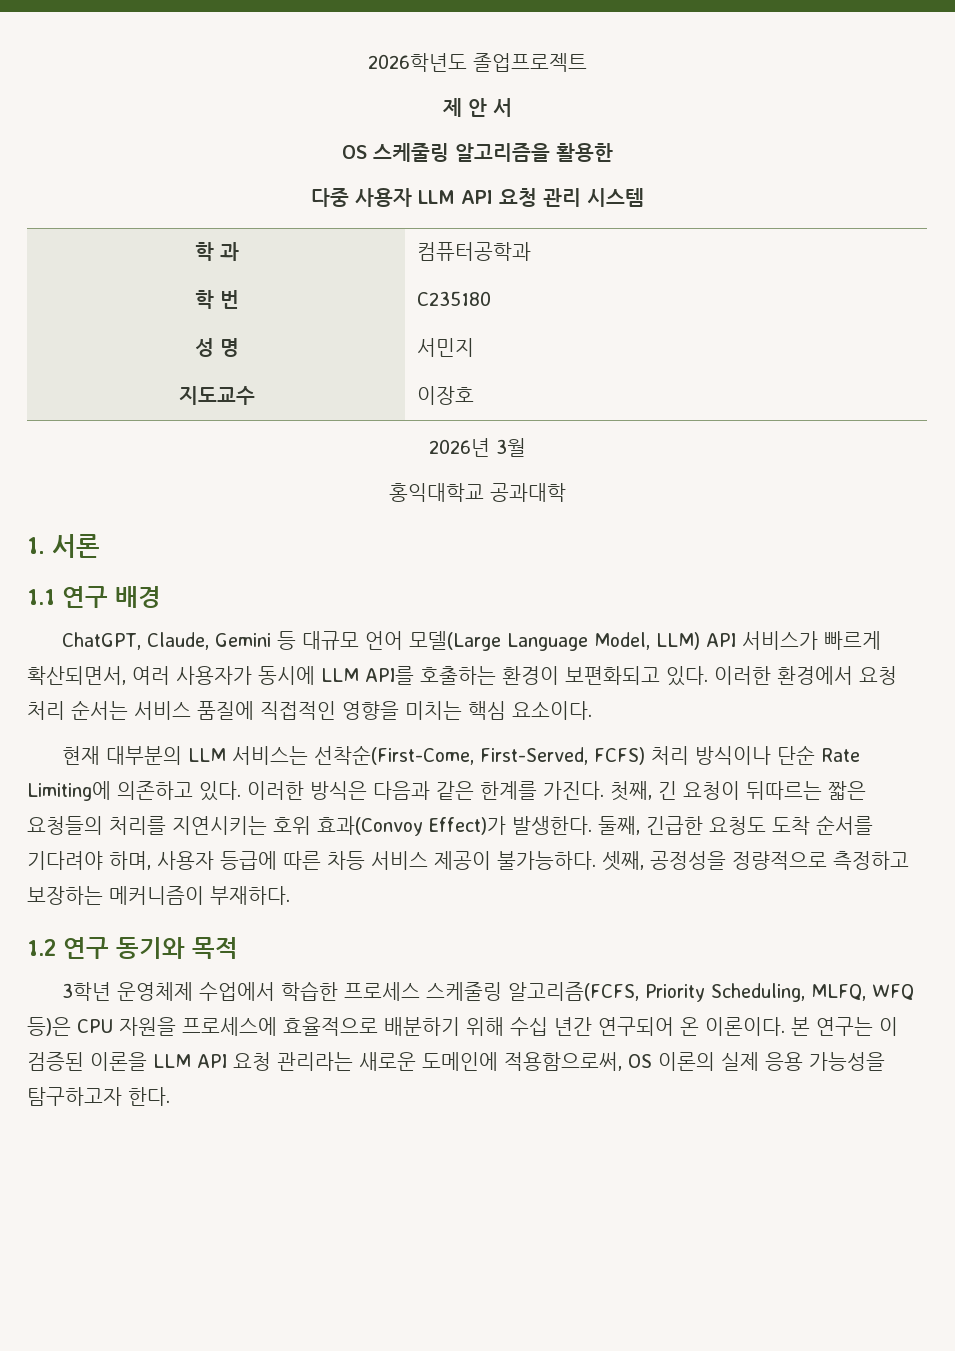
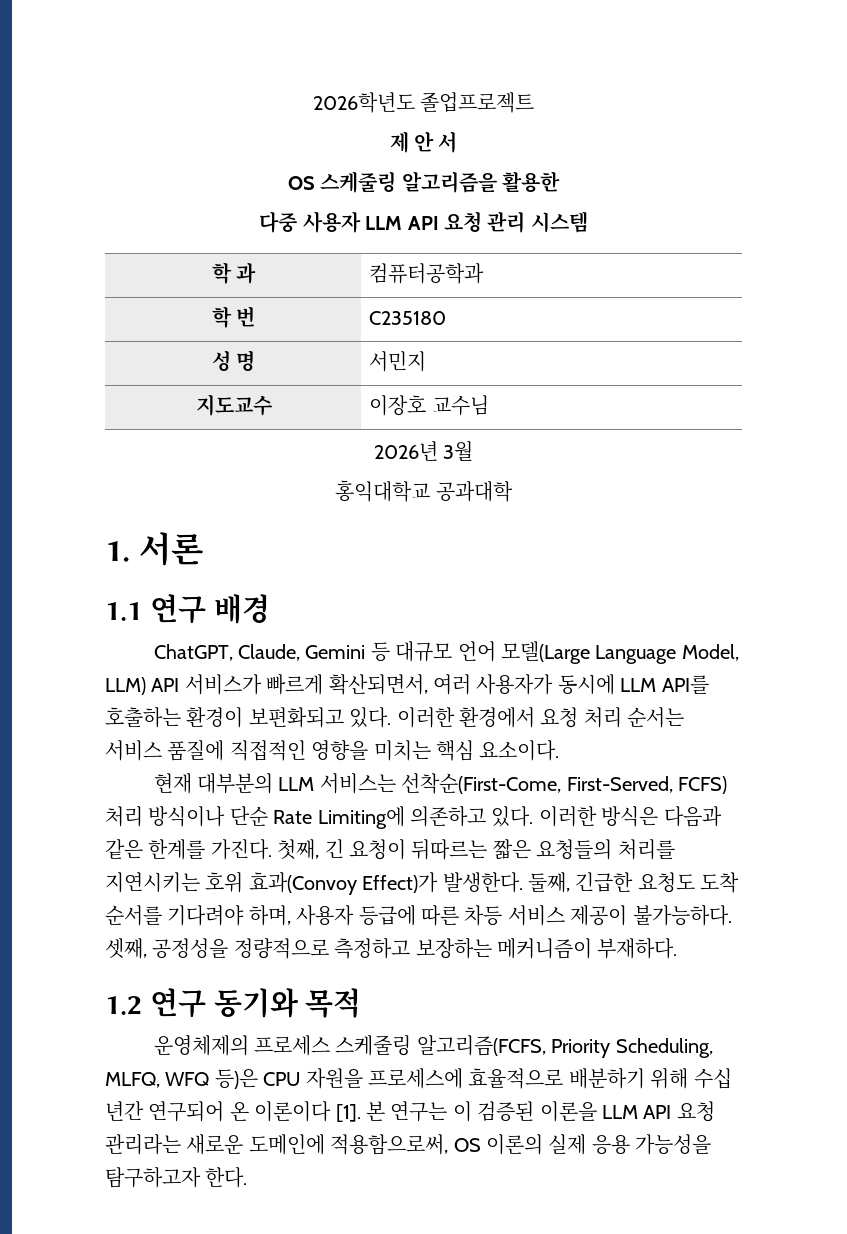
- 지도교수 | 이장호
+ 지도교수 | 이장호 교수님
- 3학년 운영체제 수업에서 학습한 프로세스 스케줄링 알고리즘(FCFS, Priority Scheduling, MLFQ, WFQ 등)은 CPU 자원을 프로세스에 효율적으로 배분하기 위해 수십 년간 연구되어 온 이론이다.
+ 운영체제의 프로세스 스케줄링 알고리즘(FCFS, Priority Scheduling, MLFQ, WFQ 등)은 CPU 자원을 프로세스에 효율적으로 배분하기 위해 수십 년간 연구되어 온 이론이다 [1].

